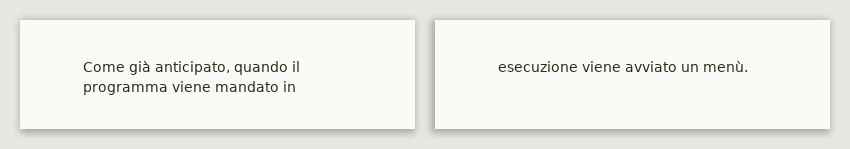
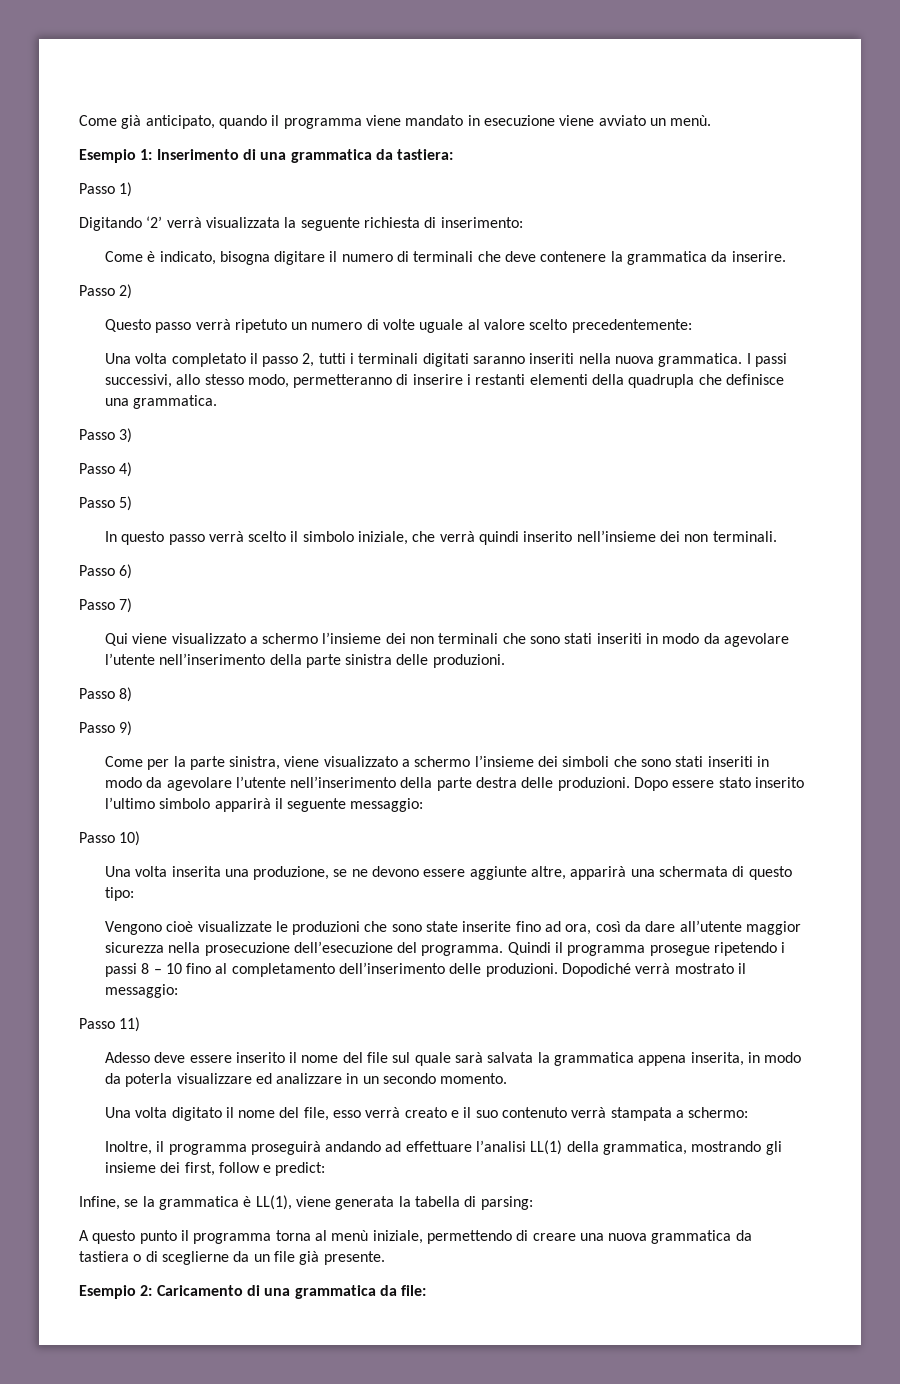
+ Esempio 1: Inserimento di una grammatica da tastiera:
+ Passo 1)
+ Digitando ‘2’ verrà visualizzata la seguente richiesta di inserimento:
+ Come è indicato, bisogna digitare il numero di terminali che deve contenere la grammatica da inserire.
+ Passo 2)
+ Questo passo verrà ripetuto un numero di volte uguale al valore scelto precedentemente:
+ Una volta completato il passo 2, tutti i terminali digitati saranno inseriti nella nuova grammatica. I passi successivi, allo stesso modo, permetteranno di inserire i restanti elementi della quadrupla che definisce una grammatica.
+ Passo 3)
+ Passo 4)
+ Passo 5)
+ In questo passo verrà scelto il simbolo iniziale, che verrà quindi inserito nell’insieme dei non terminali.
+ Passo 6)
+ Passo 7)
+ Qui viene visualizzato a schermo l’insieme dei non terminali che sono stati inseriti in modo da agevolare l’utente nell’inserimento della parte sinistra delle produzioni.
+ Passo 8)
+ Passo 9)
+ Come per la parte sinistra, viene visualizzato a schermo l’insieme dei simboli che sono stati inseriti in modo da agevolare l’utente nell’inserimento della parte destra delle produzioni. Dopo essere stato inserito l’ultimo simbolo apparirà il seguente messaggio:
+ Passo 10)
+ Una volta inserita una produzione, se ne devono essere aggiunte altre, apparirà una schermata di questo tipo:
+ Vengono cioè visualizzate le produzioni che sono state inserite fino ad ora, così da dare all’utente maggior sicurezza nella prosecuzione dell’esecuzione del programma. Quindi il programma prosegue ripetendo i passi 8 – 10 fino al completamento dell’inserimento delle produzioni. Dopodiché verrà mostrato il messaggio:
+ Passo 11)
+ Adesso deve essere inserito il nome del file sul quale sarà salvata la grammatica appena inserita, in modo da poterla visualizzare ed analizzare in un secondo momento.
+ Una volta digitato il nome del file, esso verrà creato e il suo contenuto verrà stampata a schermo:
+ Inoltre, il programma proseguirà andando ad effettuare l’analisi LL(1) della grammatica, mostrando gli insieme dei first, follow e predict:
+ Infine, se la grammatica è LL(1), viene generata la tabella di parsing:
+ A questo punto il programma torna al menù iniziale, permettendo di creare una nuova grammatica da tastiera o di sceglierne da un file già presente.
+ Esempio 2: Caricamento di una grammatica da file:

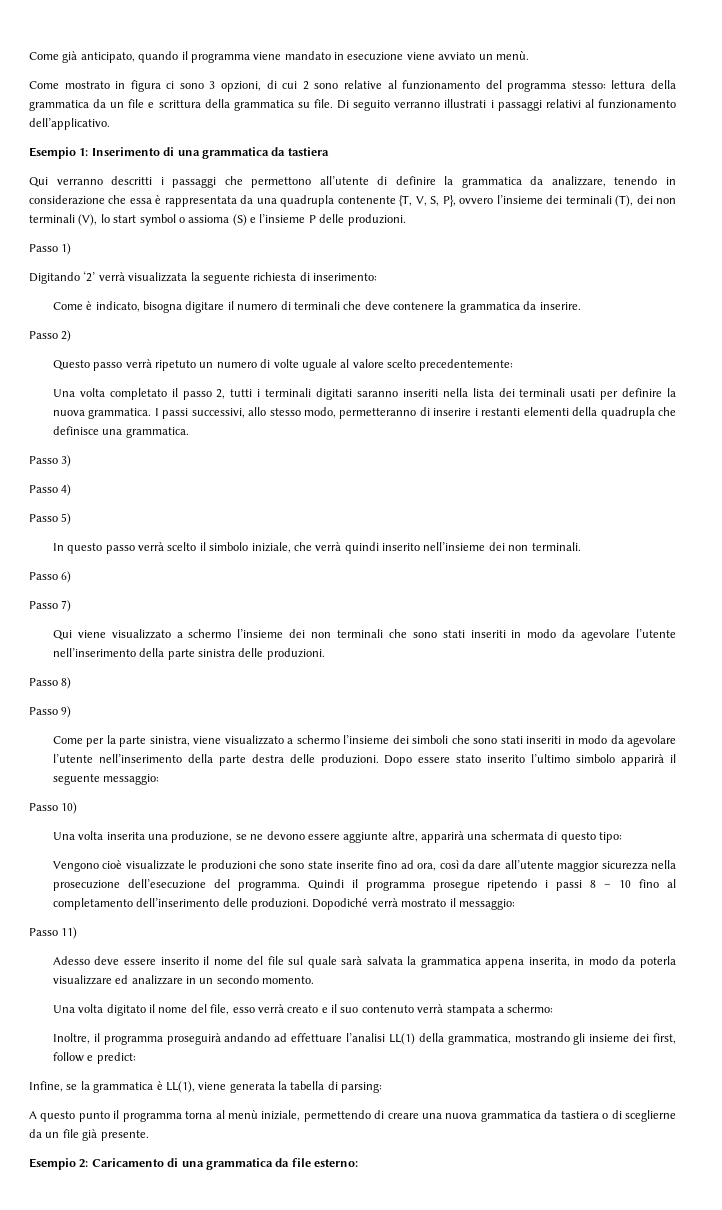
+ Come mostrato in figura ci sono 3 opzioni, di cui 2 sono relative al funzionamento del programma stesso: lettura della grammatica da un file e scrittura della grammatica su file. Di seguito verranno illustrati i passaggi relativi al funzionamento dell’applicativo.
- Esempio 1: Inserimento di una grammatica da tastiera:
+ Esempio 1: Inserimento di una grammatica da tastiera
+ Qui verranno descritti i passaggi che permettono all’utente di definire la grammatica da analizzare, tenendo in considerazione che essa è rappresentata da una quadrupla contenente {T, V, S, P}, ovvero l’insieme dei terminali (T), dei non terminali (V), lo start symbol o assioma (S) e l’insieme P delle produzioni.
- Una volta completato il passo 2, tutti i terminali digitati saranno inseriti nella nuova grammatica.
+ Una volta completato il passo 2, tutti i terminali digitati saranno inseriti nella lista dei terminali usati per definire la nuova grammatica.
- Esempio 2: Caricamento di una grammatica da file:
+ Esempio 2: Caricamento di una grammatica da file esterno:

